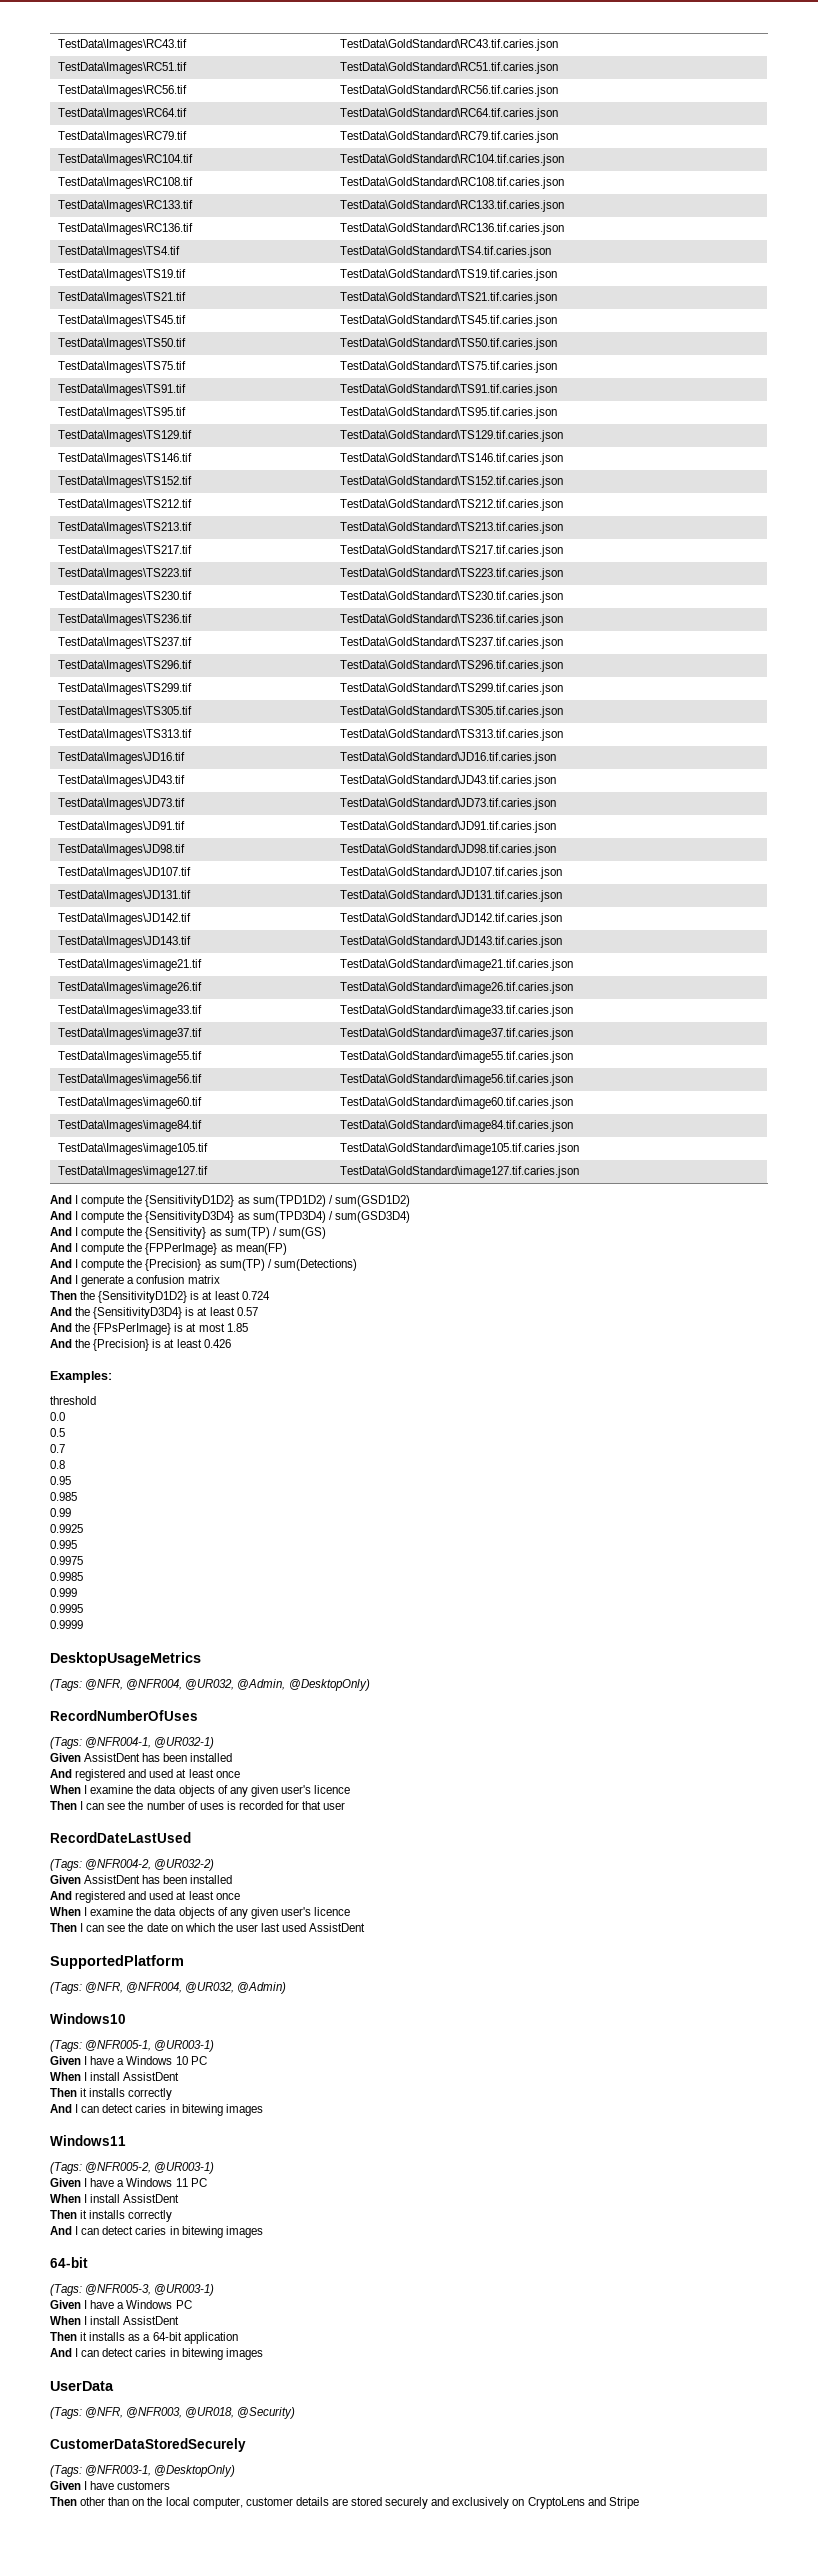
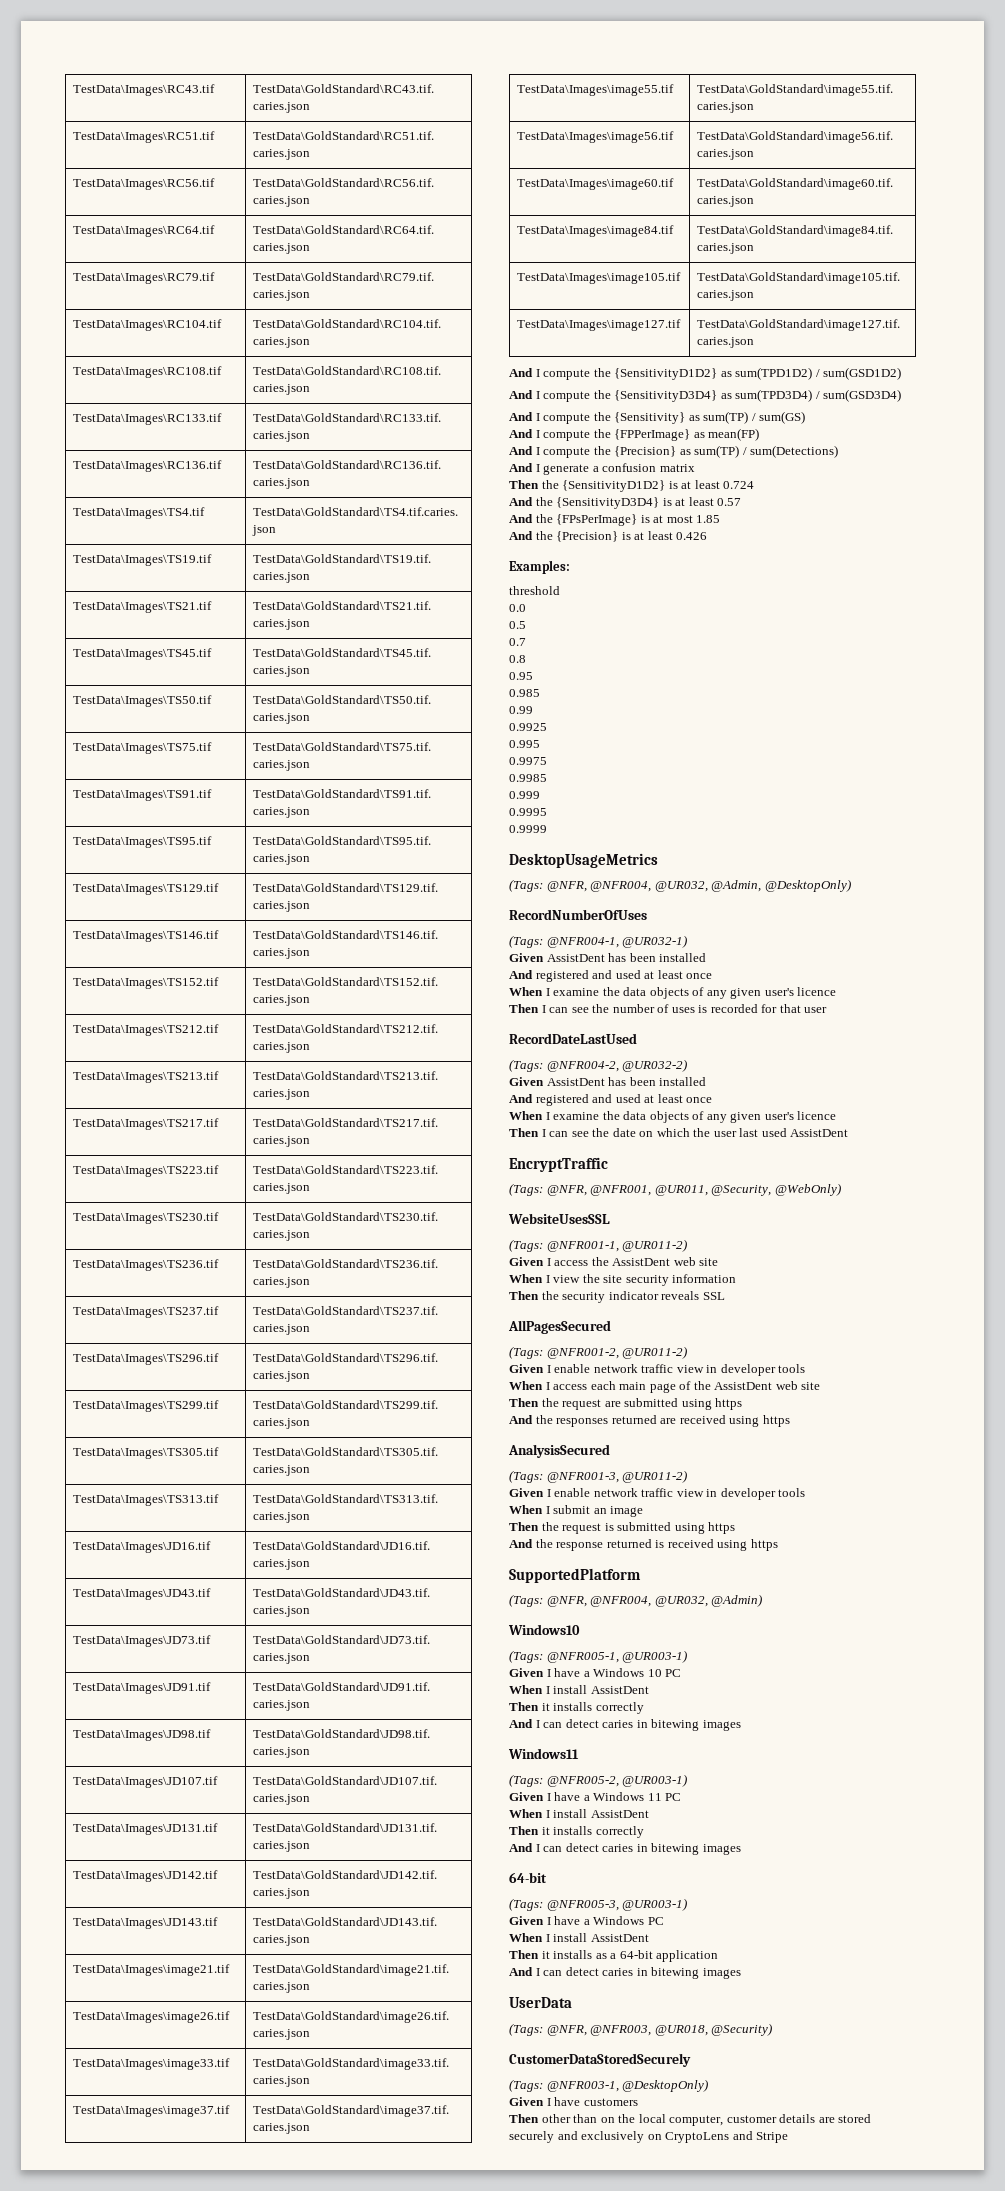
+ EncryptTraffic
+ (Tags: @NFR, @NFR001, @UR011, @Security, @WebOnly)
+ WebsiteUsesSSL
+ (Tags: @NFR001-1, @UR011-2)
+ Given I access the AssistDent web site
+ When I view the site security information
+ Then the security indicator reveals SSL
+ AllPagesSecured
+ (Tags: @NFR001-2, @UR011-2)
+ Given I enable network traffic view in developer tools
+ When I access each main page of the AssistDent web site
+ Then the request are submitted using https
+ And the responses returned are received using https
+ AnalysisSecured
+ (Tags: @NFR001-3, @UR011-2)
+ Given I enable network traffic view in developer tools
+ When I submit an image
+ Then the request is submitted using https
+ And the response returned is received using https

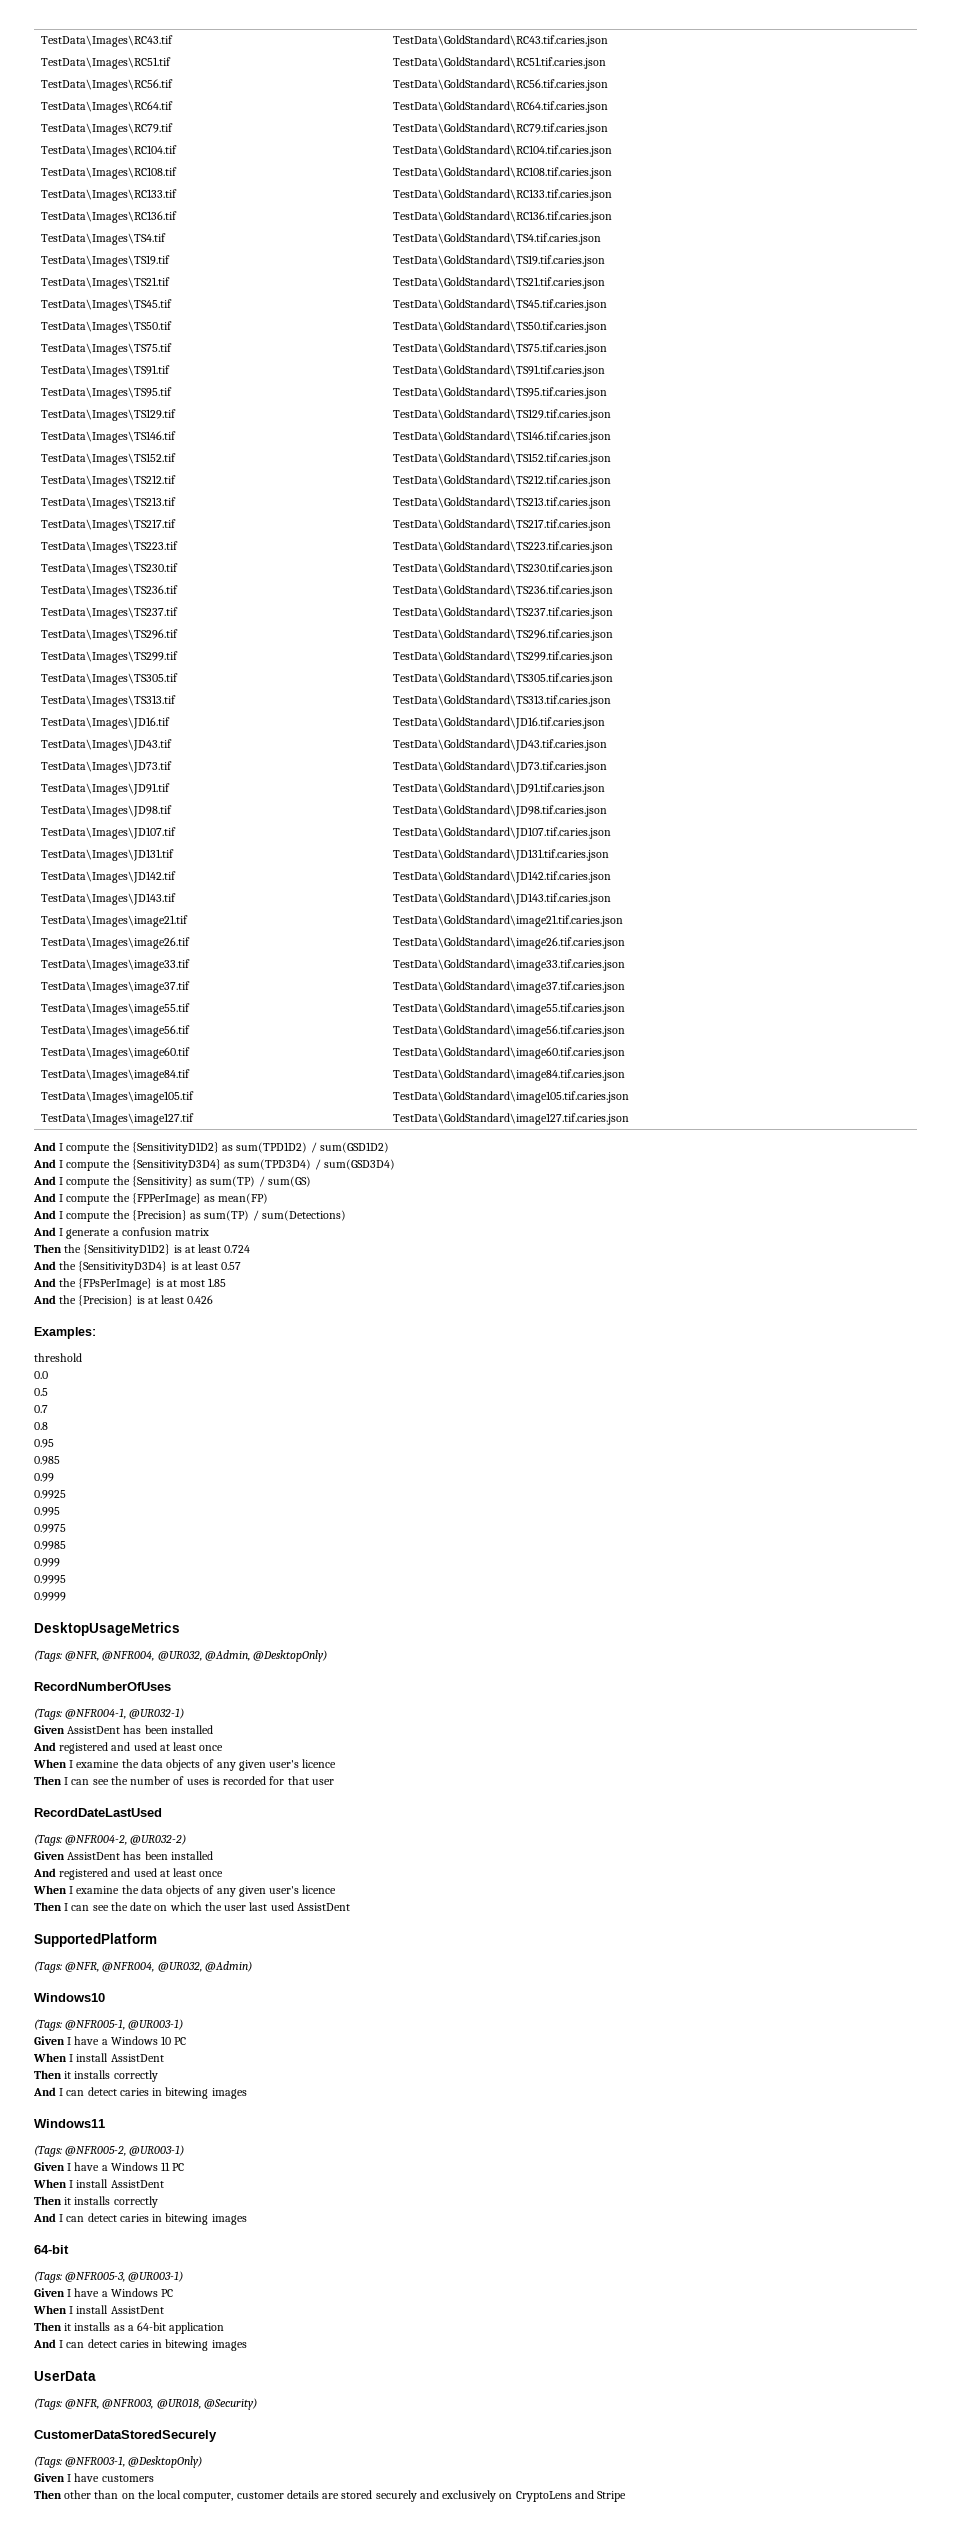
- EncryptTraffic
- (Tags: @NFR, @NFR001, @UR011, @Security, @WebOnly)
- WebsiteUsesSSL
- (Tags: @NFR001-1, @UR011-2)
- Given I access the AssistDent web site
- When I view the site security information
- Then the security indicator reveals SSL
- AllPagesSecured
- (Tags: @NFR001-2, @UR011-2)
- Given I enable network traffic view in developer tools
- When I access each main page of the AssistDent web site
- Then the request are submitted using https
- And the responses returned are received using https
- AnalysisSecured
- (Tags: @NFR001-3, @UR011-2)
- Given I enable network traffic view in developer tools
- When I submit an image
- Then the request is submitted using https
- And the response returned is received using https

